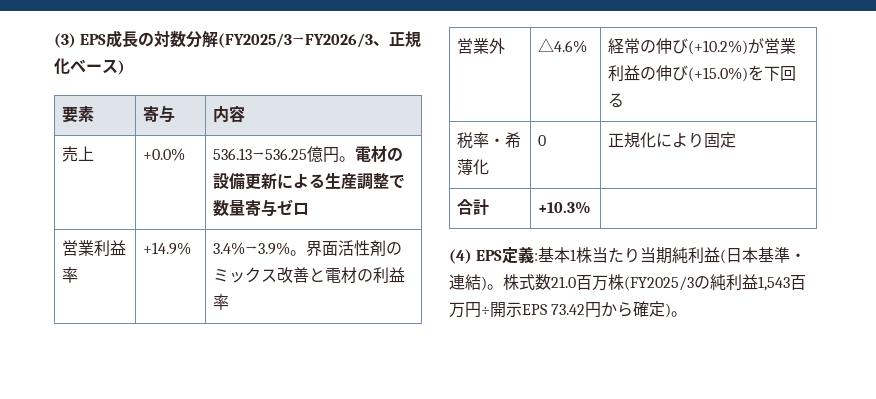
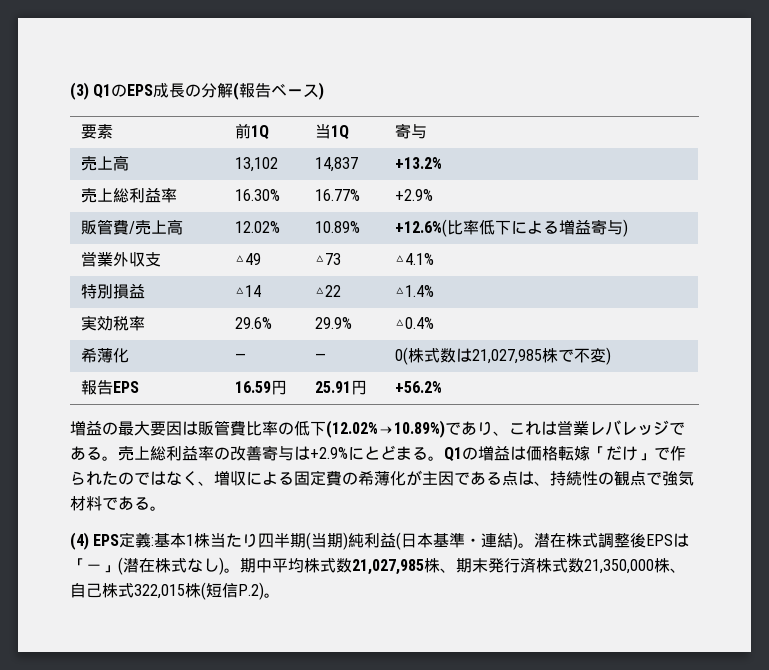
- (3) EPS成長の対数分解(FY2025/3→FY2026/3、正規化ベース)
+ (3) Q1のEPS成長の分解(報告ベース)
- 要素 | 寄与 | 内容
- 売上 | +0.0% | 536.13→536.25億円。電材の設備更新による生産調整で数量寄与ゼロ
- 営業利益率 | +14.9% | 3.4%→3.9%。界面活性剤のミックス改善と電材の利益率
- 営業外 | △4.6% | 経常の伸び(+10.2%)が営業利益の伸び(+15.0%)を下回る
- 税率・希薄化 | 0 | 正規化により固定
- 合計 | +10.3% |
+ 要素 | 前1Q | 当1Q | 寄与
+ 売上高 | 13,102 | 14,837 | +13.2%
+ 売上総利益率 | 16.30% | 16.77% | +2.9%
+ 販管費/売上高 | 12.02% | 10.89% | +12.6%(比率低下による増益寄与)
+ 営業外収支 | △49 | △73 | △4.1%
+ 特別損益 | △14 | △22 | △1.4%
+ 実効税率 | 29.6% | 29.9% | △0.4%
+ 希薄化 | — | — | 0(株式数は21,027,985株で不変)
+ 報告EPS | 16.59円 | 25.91円 | +56.2%
+ 増益の最大要因は販管費比率の低下(12.02%→10.89%)であり、これは営業レバレッジである。売上総利益率の改善寄与は+2.9%にとどまる。Q1の増益は価格転嫁「だけ」で作られたのではなく、増収による固定費の希薄化が主因である点は、持続性の観点で強気材料である。
- (4) EPS定義:基本1株当たり当期純利益(日本基準・連結)。
+ (4) EPS定義:基本1株当たり四半期(当期)純利益(日本基準・連結)。
- 株式数21.0百万株(FY2025/3の純利益1,543百万円÷開示EPS 73.42円から確定)。
+ 潜在株式調整後EPSは「－」(潜在株式なし)。期中平均株式数21,027,985株、期末発行済株式数21,350,000株、自己株式322,015株(短信P.2)。

